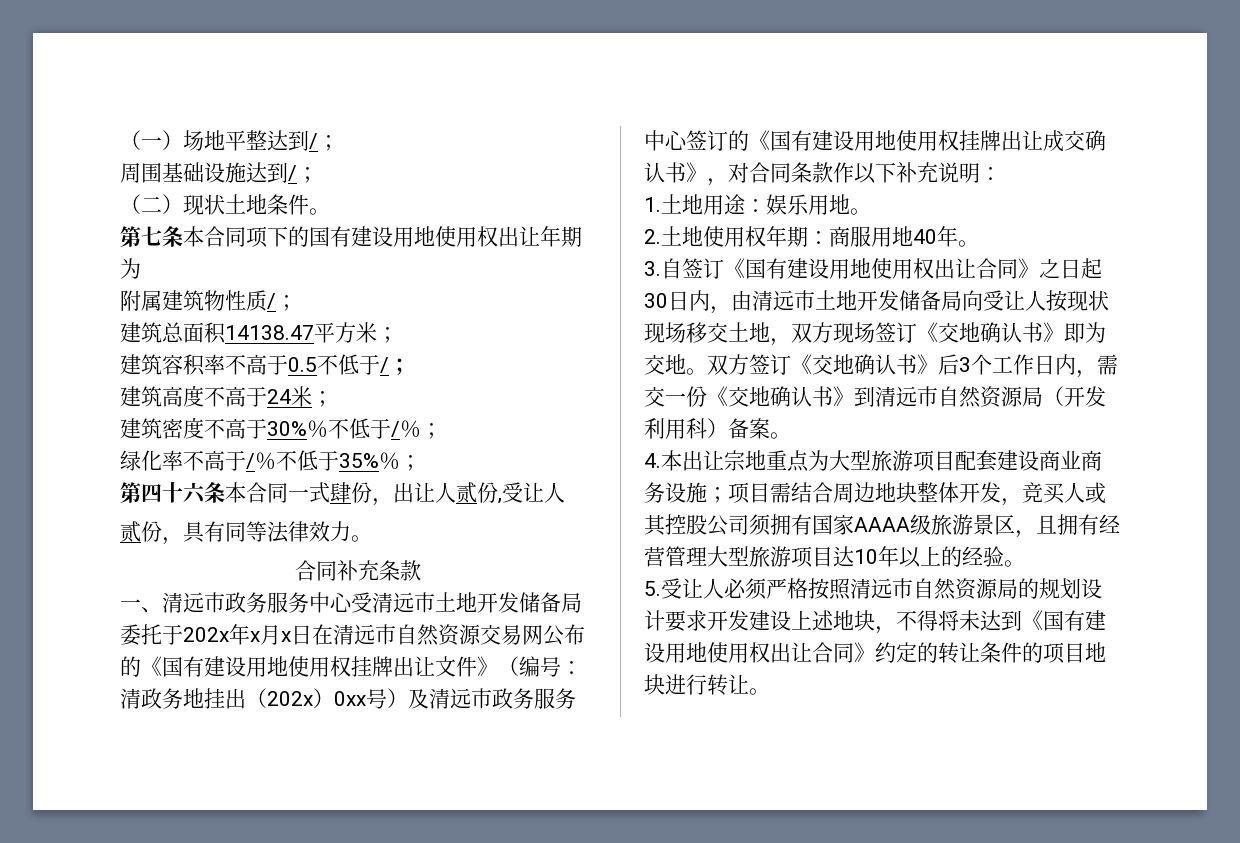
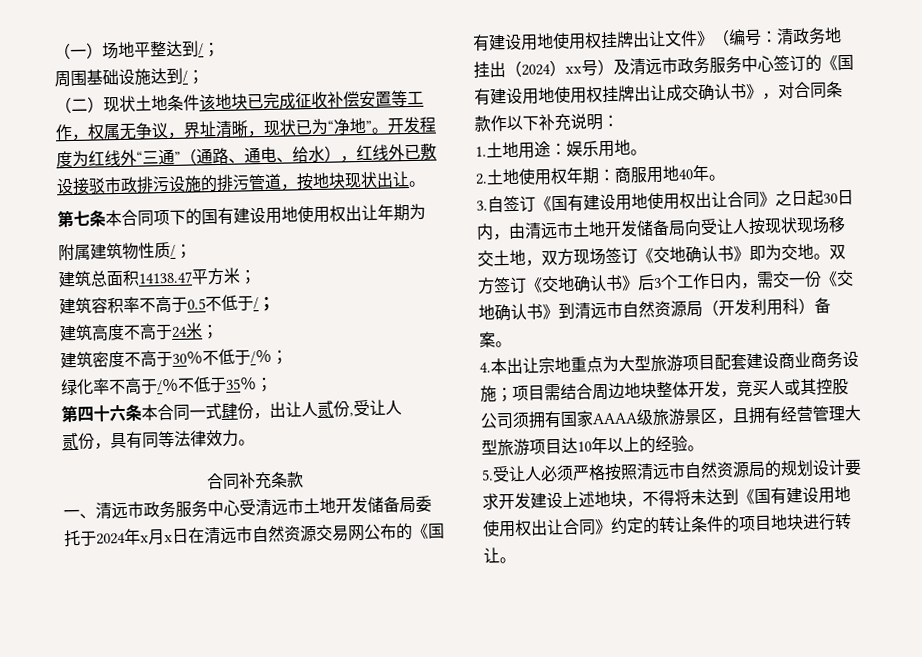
- （二）现状土地条件。
+ （二）现状土地条件该地块已完成征收补偿安置等工作，权属无争议，界址清晰，现状已为“净地”。开发程度为红线外“三通”（通路、通电、给水），红线外已敷设接驳市政排污设施的排污管道，按地块现状出让。
- 建筑密度不高于30%％不低于/％；
+ 建筑密度不高于30％不低于/％；
- 绿化率不高于/％不低于35%％；
+ 绿化率不高于/％不低于35％；
- 一、清远市政务服务中心受清远市土地开发储备局委托于202x年x月x日在清远市自然资源交易网公布的《国有建设用地使用权挂牌出让文件》（编号：
+ 一、清远市政务服务中心受清远市土地开发储备局委托于2024年x月x日在清远市自然资源交易网公布的《国有建设用地使用权挂牌出让文件》（编号：
- 清政务地挂出（202x）0xx号）及清远市政务服务中心签订的《国有建设用地使用权挂牌出让成交确认书》，对合同条款作以下补充说明：
+ 清政务地挂出（2024）xx号）及清远市政务服务中心签订的《国有建设用地使用权挂牌出让成交确认书》，对合同条款作以下补充说明：

